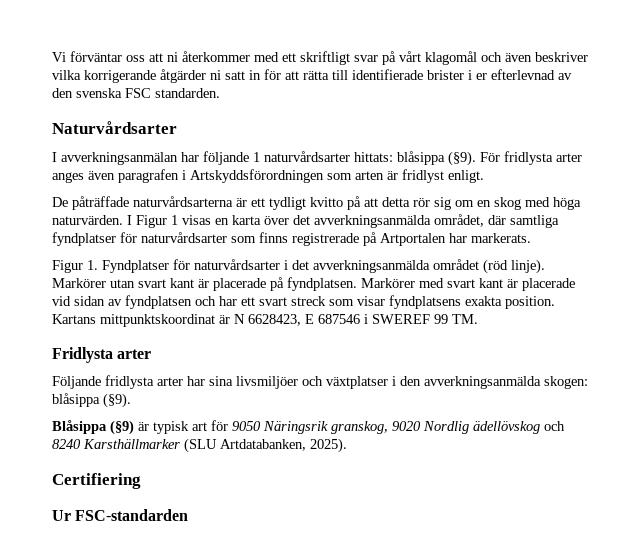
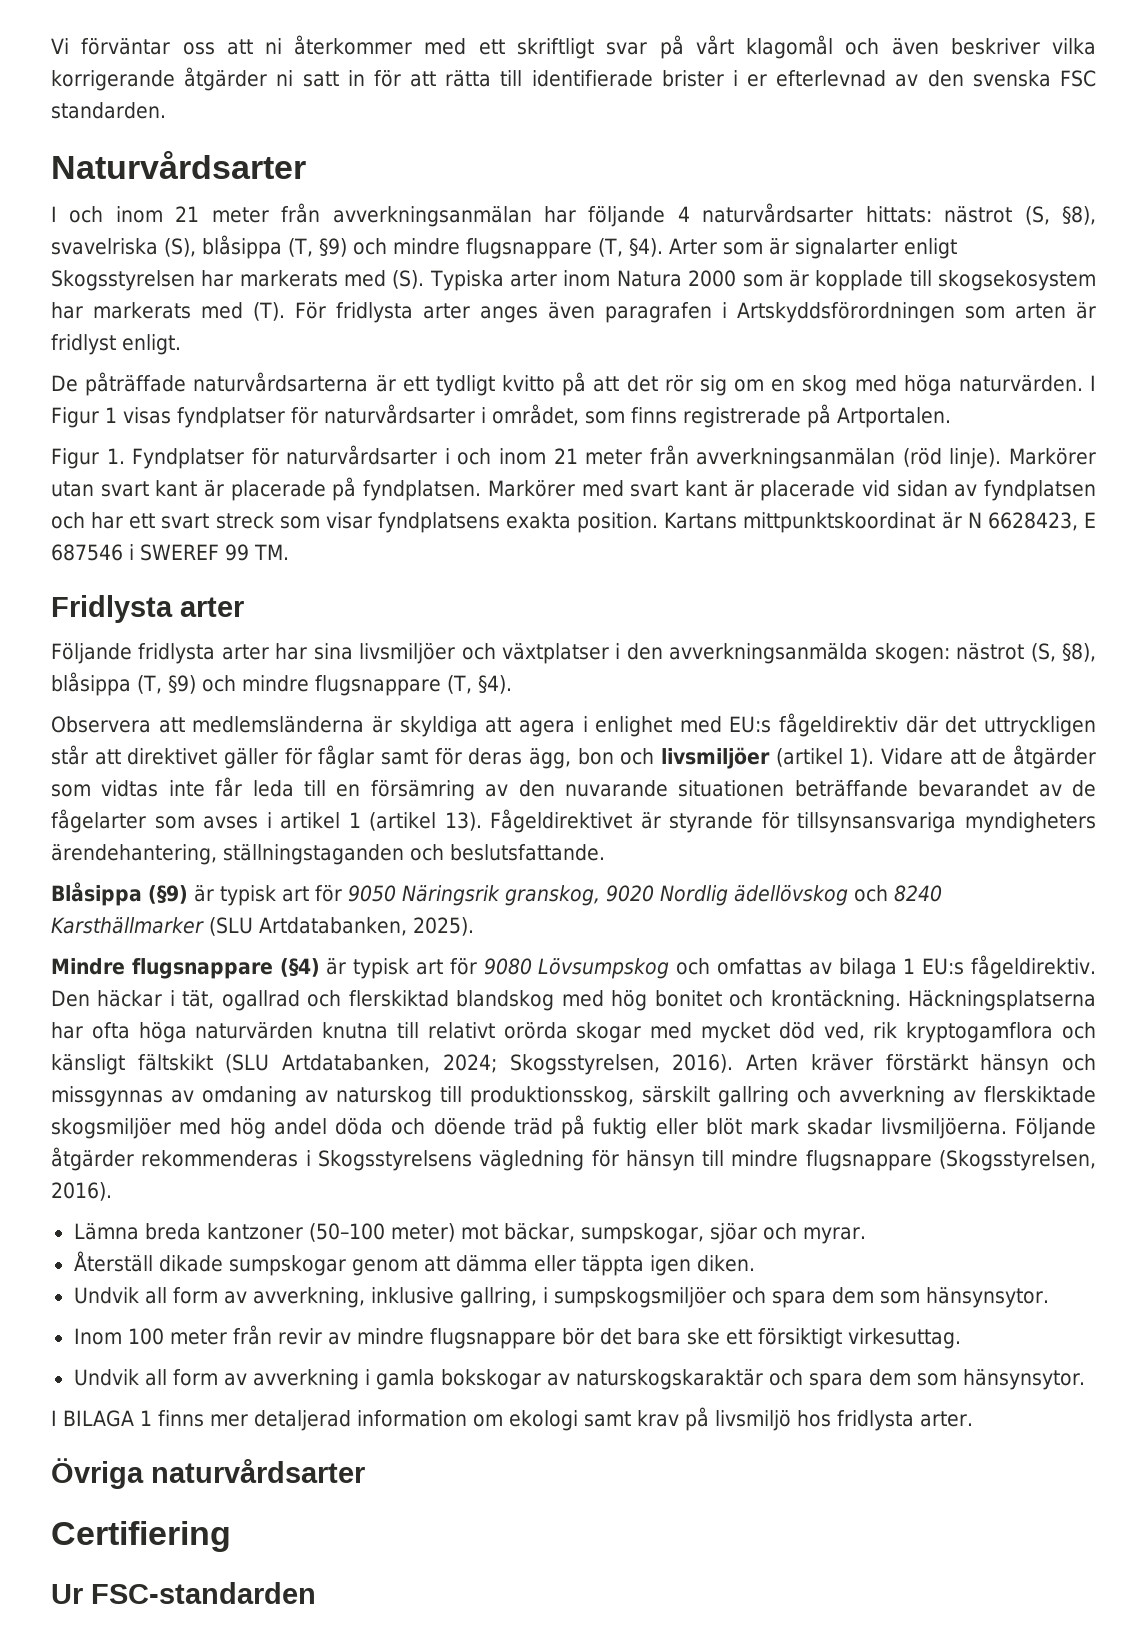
- I avverkningsanmälan har följande 1 naturvårdsarter hittats: blåsippa (§9). För fridlysta arter anges även paragrafen i Artskyddsförordningen som arten är fridlyst enligt.
+ I och inom 21 meter från avverkningsanmälan har följande 4 naturvårdsarter hittats: nästrot (S, §8), svavelriska (S), blåsippa (T, §9) och mindre flugsnappare (T, §4). Arter som är signalarter enligt Skogsstyrelsen har markerats med (S). Typiska arter inom Natura 2000 som är kopplade till skogsekosystem har markerats med (T). För fridlysta arter anges även paragrafen i Artskyddsförordningen som arten är fridlyst enligt.
- De påträffade naturvårdsarterna är ett tydligt kvitto på att detta rör sig om en skog med höga naturvärden.
+ De påträffade naturvårdsarterna är ett tydligt kvitto på att det rör sig om en skog med höga naturvärden.
- I Figur 1 visas en karta över det avverkningsanmälda området, där samtliga fyndplatser för naturvårdsarter som finns registrerade på Artportalen har markerats.
+ I Figur 1 visas fyndplatser för naturvårdsarter i området, som finns registrerade på Artportalen.
- Figur 1. Fyndplatser för naturvårdsarter i det avverkningsanmälda området (röd linje).
+ Figur 1. Fyndplatser för naturvårdsarter i och inom 21 meter från avverkningsanmälan (röd linje).
- Följande fridlysta arter har sina livsmiljöer och växtplatser i den avverkningsanmälda skogen: blåsippa (§9).
+ Följande fridlysta arter har sina livsmiljöer och växtplatser i den avverkningsanmälda skogen: nästrot (S, §8), blåsippa (T, §9) och mindre flugsnappare (T, §4).
+ Observera att medlemsländerna är skyldiga att agera i enlighet med EU:s fågeldirektiv där det uttryckligen står att direktivet gäller för fåglar samt för deras ägg, bon och livsmiljöer (artikel 1). Vidare att de åtgärder som vidtas inte får leda till en försämring av den nuvarande situationen beträffande bevarandet av de fågelarter som avses i artikel 1 (artikel 13). Fågeldirektivet är styrande för tillsynsansvariga myndigheters ärendehantering, ställningstaganden och beslutsfattande.
+ Mindre flugsnappare (§4) är typisk art för 9080 Lövsumpskog och omfattas av bilaga 1 EU:s fågeldirektiv. Den häckar i tät, ogallrad och flerskiktad blandskog med hög bonitet och krontäckning. Häckningsplatserna har ofta höga naturvärden knutna till relativt orörda skogar med mycket död ved, rik kryptogamflora och känsligt fältskikt (SLU Artdatabanken, 2024; Skogsstyrelsen, 2016). Arten kräver förstärkt hänsyn och missgynnas av omdaning av naturskog till produktionsskog, särskilt gallring och avverkning av flerskiktade skogsmiljöer med hög andel döda och döende träd på fuktig eller blöt mark skadar livsmiljöerna. Följande åtgärder rekommenderas i Skogsstyrelsens vägledning för hänsyn till mindre flugsnappare (Skogsstyrelsen, 2016).
+ Lämna breda kantzoner (50–100 meter) mot bäckar, sumpskogar, sjöar och myrar.
+ Återställ dikade sumpskogar genom att dämma eller täppta igen diken.
+ Undvik all form av avverkning, inklusive gallring, i sumpskogsmiljöer och spara dem som hänsynsytor.
+ Inom 100 meter från revir av mindre flugsnappare bör det bara ske ett försiktigt virkesuttag.
+ Undvik all form av avverkning i gamla bokskogar av naturskogskaraktär och spara dem som hänsynsytor.
+ I BILAGA 1 finns mer detaljerad information om ekologi samt krav på livsmiljö hos fridlysta arter.
+ Övriga naturvårdsarter

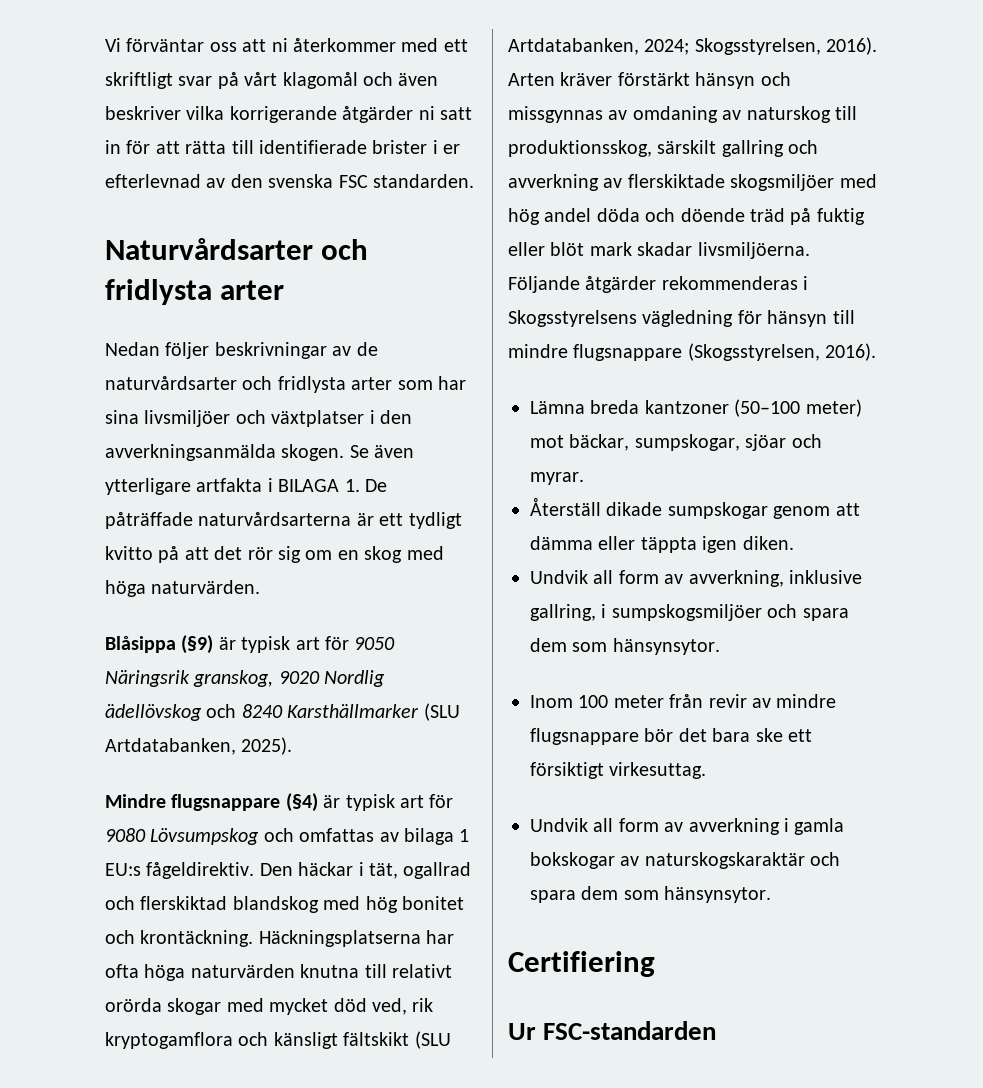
- Naturvårdsarter
- I och inom 21 meter från avverkningsanmälan har följande 4 naturvårdsarter hittats: nästrot (S, §8), svavelriska (S), blåsippa (T, §9) och mindre flugsnappare (T, §4). Arter som är signalarter enligt Skogsstyrelsen har markerats med (S). Typiska arter inom Natura 2000 som är kopplade till skogsekosystem har markerats med (T). För fridlysta arter anges även paragrafen i Artskyddsförordningen som arten är fridlyst enligt.
- De påträffade naturvårdsarterna är ett tydligt kvitto på att det rör sig om en skog med höga naturvärden. I Figur 1 visas fyndplatser för naturvårdsarter i området, som finns registrerade på Artportalen.
- Figur 1. Fyndplatser för naturvårdsarter i och inom 21 meter från avverkningsanmälan (röd linje). Markörer utan svart kant är placerade på fyndplatsen. Markörer med svart kant är placerade vid sidan av fyndplatsen och har ett svart streck som visar fyndplatsens exakta position. Kartans mittpunktskoordinat är N 6628423, E 687546 i SWEREF 99 TM.
- Fridlysta arter
- Följande fridlysta arter har sina livsmiljöer och växtplatser i den avverkningsanmälda skogen: nästrot (S, §8), blåsippa (T, §9) och mindre flugsnappare (T, §4).
- Observera att medlemsländerna är skyldiga att agera i enlighet med EU:s fågeldirektiv där det uttryckligen står att direktivet gäller för fåglar samt för deras ägg, bon och livsmiljöer (artikel 1). Vidare att de åtgärder som vidtas inte får leda till en försämring av den nuvarande situationen beträffande bevarandet av de fågelarter som avses i artikel 1 (artikel 13). Fågeldirektivet är styrande för tillsynsansvariga myndigheters ärendehantering, ställningstaganden och beslutsfattande.
+ Naturvårdsarter och fridlysta arter
+ Nedan följer beskrivningar av de naturvårdsarter och fridlysta arter som har sina livsmiljöer och växtplatser i den avverkningsanmälda skogen. Se även ytterligare artfakta i BILAGA 1. De påträffade naturvårdsarterna är ett tydligt kvitto på att det rör sig om en skog med höga naturvärden.
- I BILAGA 1 finns mer detaljerad information om ekologi samt krav på livsmiljö hos fridlysta arter.
- Övriga naturvårdsarter

